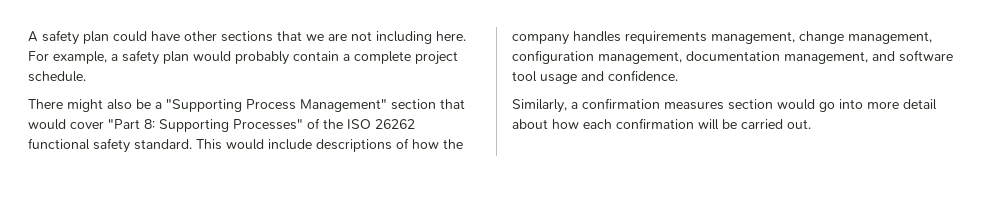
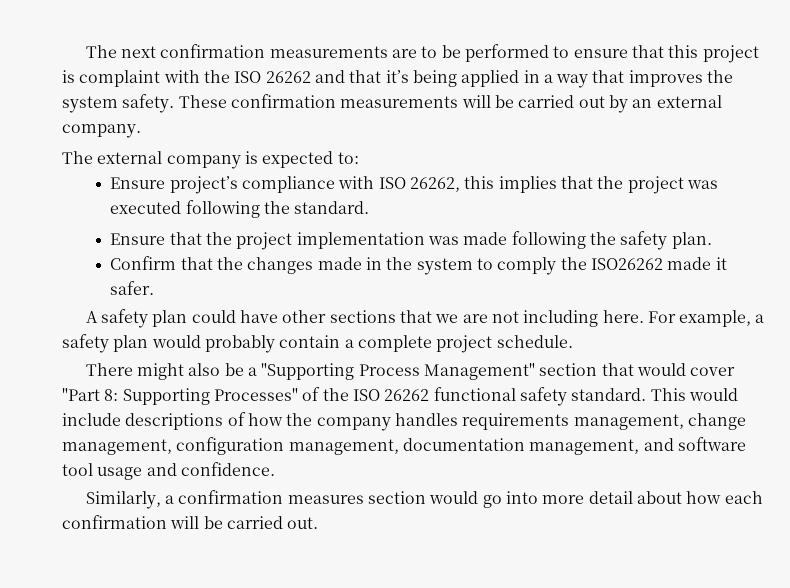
+ The next confirmation measurements are to be performed to ensure that this project is complaint with the ISO 26262 and that it’s being applied in a way that improves the system safety. These confirmation measurements will be carried out by an external company.
+ The external company is expected to:
+ Ensure project’s compliance with ISO 26262, this implies that the project was executed following the standard.
+ Ensure that the project implementation was made following the safety plan.
+ Confirm that the changes made in the system to comply the ISO26262 made it safer.

